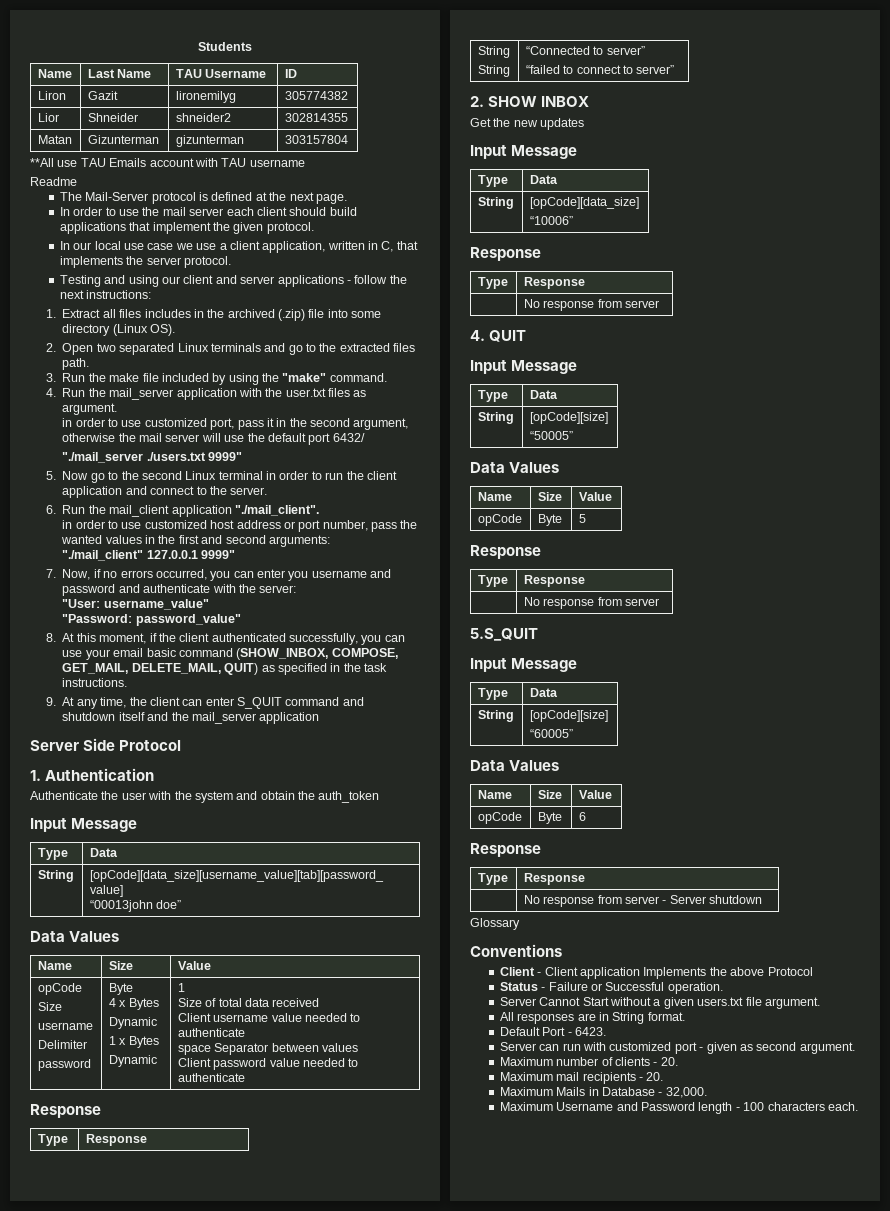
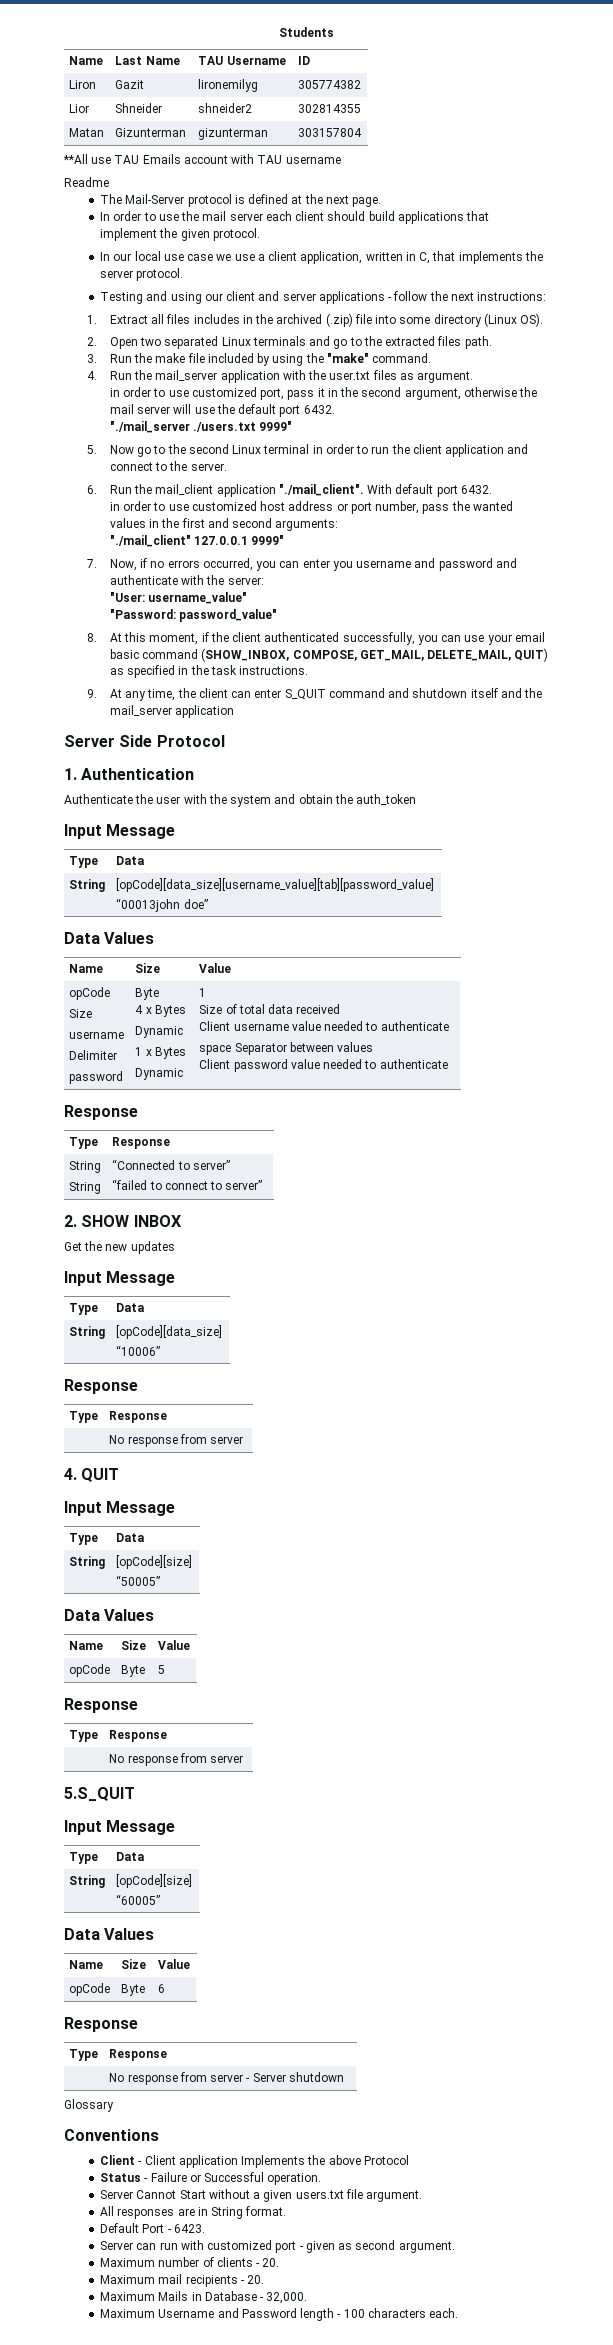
- in order to use customized port, pass it in the second argument, otherwise the mail server will use the default port 6432/
+ in order to use customized port, pass it in the second argument, otherwise the mail server will use the default port 6432.
- 6. Run the mail_client application "./mail_client".
+ 6. Run the mail_client application "./mail_client". With default port 6432.

